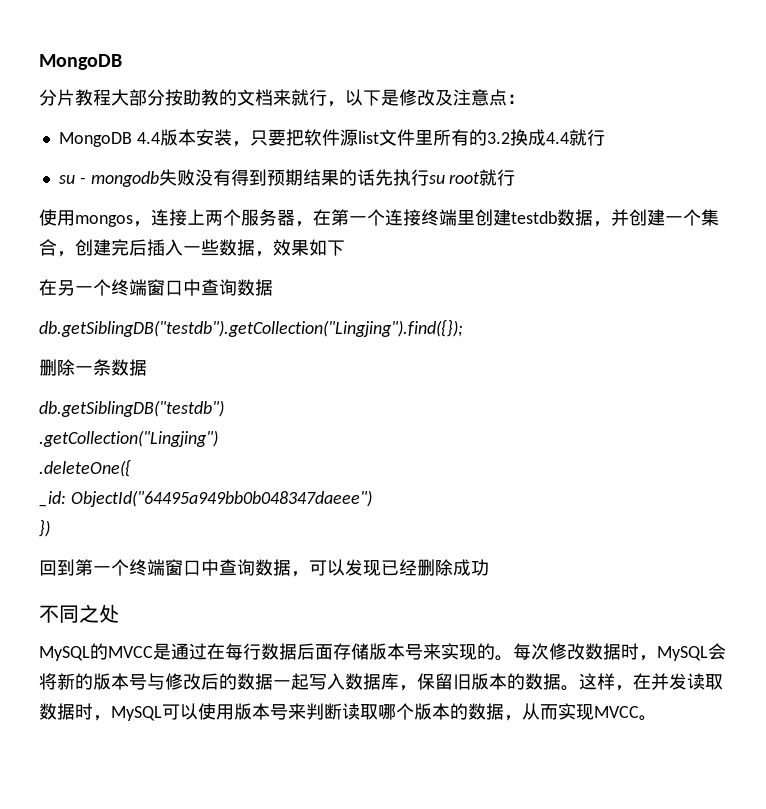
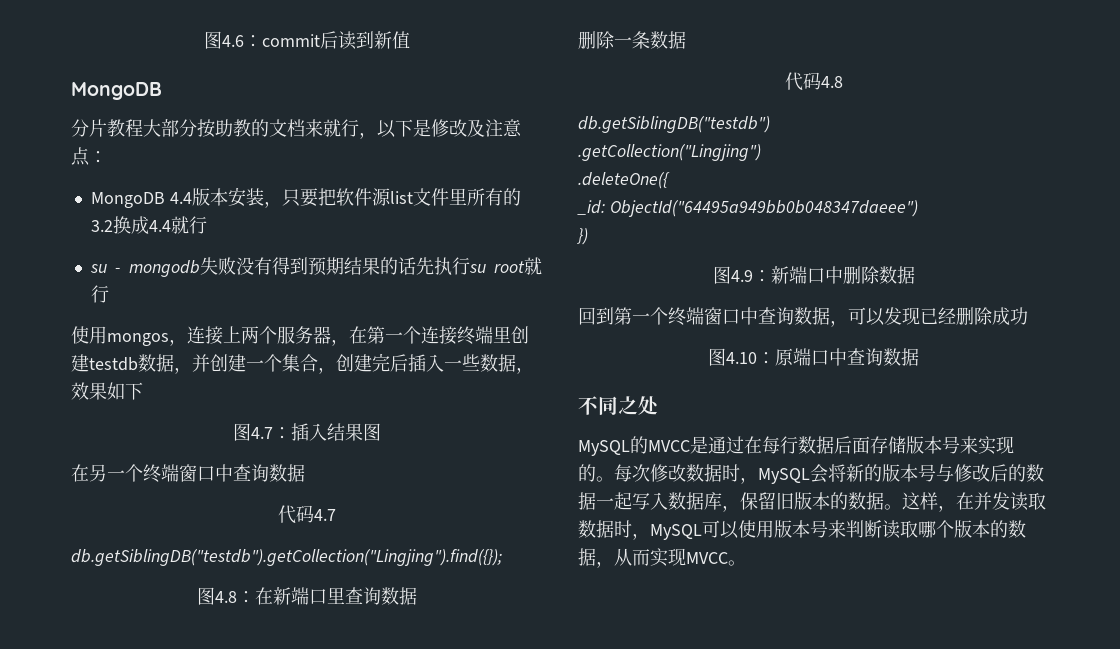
+ 图4.6：commit后读到新值
+ 图4.7：插入结果图
+ 代码4.7
+ 图4.8：在新端口里查询数据
+ 代码4.8
+ 图4.9：新端口中删除数据
+ 图4.10：原端口中查询数据

